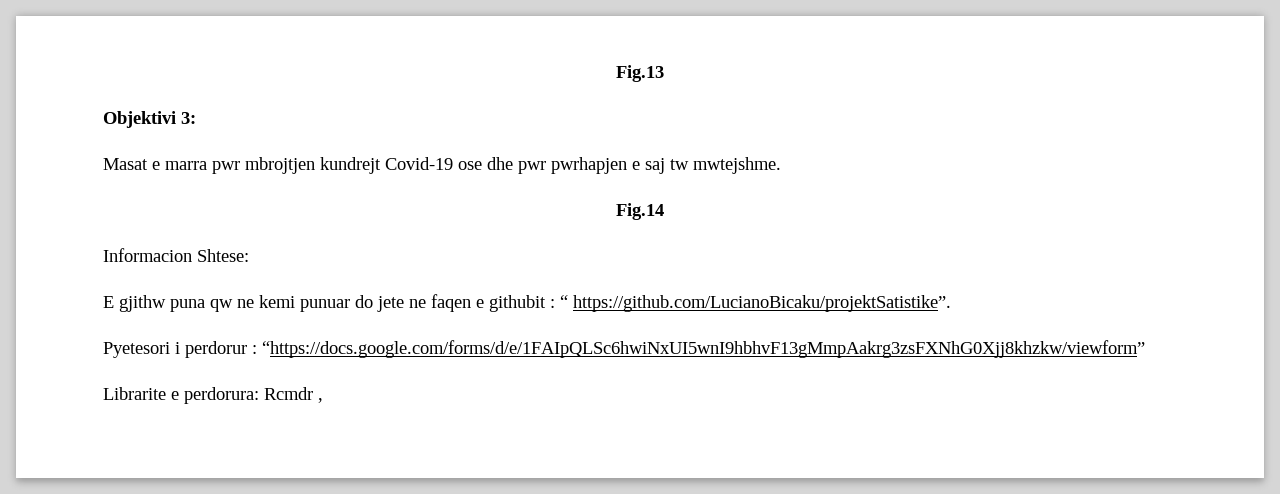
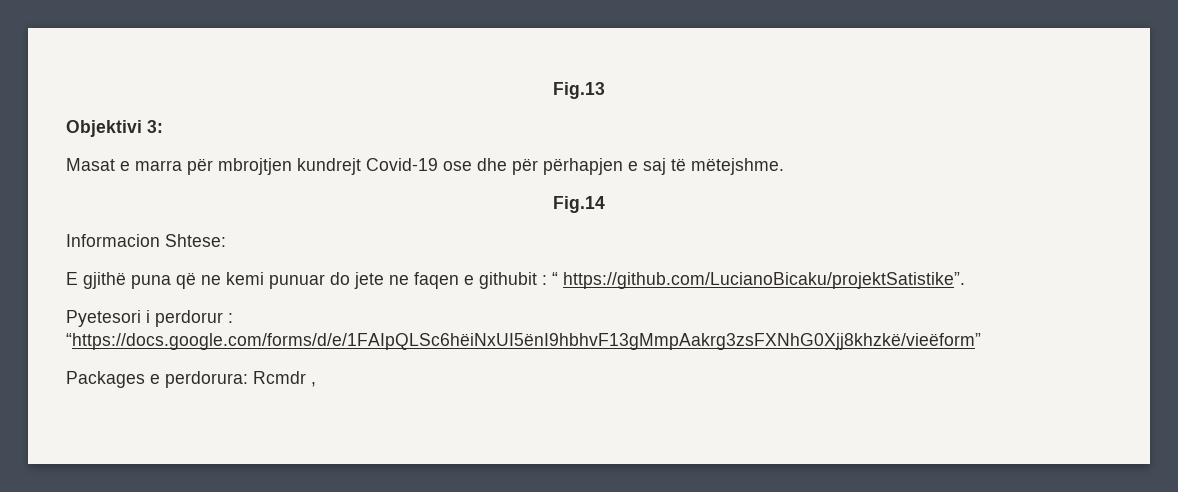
- Masat e marra pwr mbrojtjen kundrejt Covid-19 ose dhe pwr pwrhapjen e saj tw mwtejshme.
+ Masat e marra për mbrojtjen kundrejt Covid-19 ose dhe për përhapjen e saj të mëtejshme.
- E gjithw puna qw ne kemi punuar do jete ne faqen e githubit : “ https://github.com/LucianoBicaku/projektSatistike”.
+ E gjithë puna që ne kemi punuar do jete ne faqen e githubit : “ https://github.com/LucianoBicaku/projektSatistike”.
- Pyetesori i perdorur : “https://docs.google.com/forms/d/e/1FAIpQLSc6hwiNxUI5wnI9hbhvF13gMmpAakrg3zsFXNhG0Xjj8khzkw/viewform”
- Librarite e perdorura: Rcmdr ,
+ Pyetesori i perdorur : “https://docs.google.com/forms/d/e/1FAIpQLSc6hëiNxUI5ënI9hbhvF13gMmpAakrg3zsFXNhG0Xjj8khzkë/vieëform”
+ Packages e perdorura: Rcmdr ,

